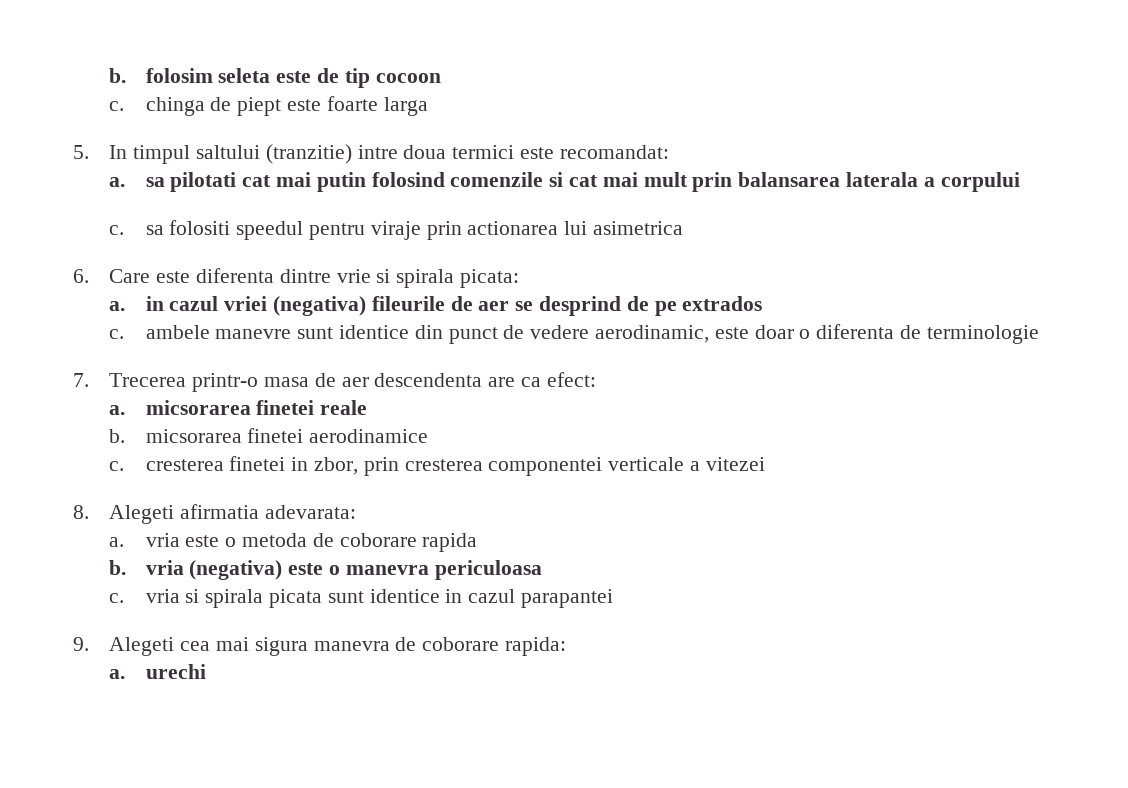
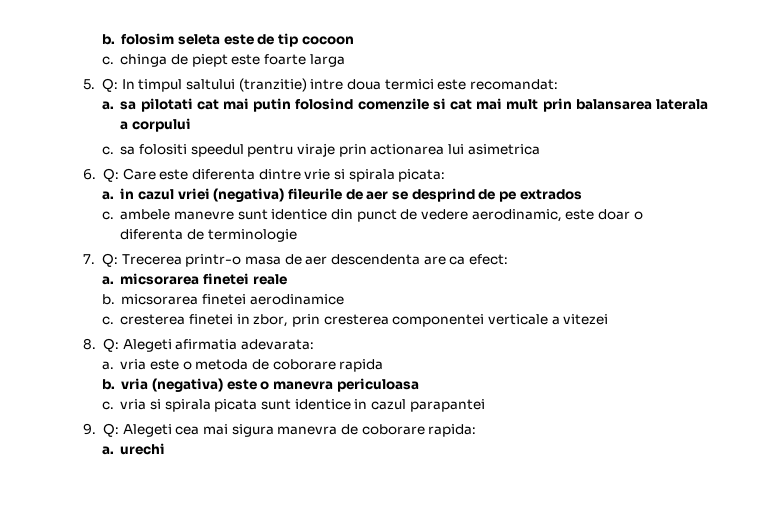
- 5. In timpul saltului (tranzitie) intre doua termici este recomandat:
+ 5. Q: In timpul saltului (tranzitie) intre doua termici este recomandat:
- 6. Care este diferenta dintre vrie si spirala picata:
+ 6. Q: Care este diferenta dintre vrie si spirala picata:
- 7. Trecerea printr-o masa de aer descendenta are ca efect:
+ 7. Q: Trecerea printr-o masa de aer descendenta are ca efect:
- 8. Alegeti afirmatia adevarata:
+ 8. Q: Alegeti afirmatia adevarata:
- 9. Alegeti cea mai sigura manevra de coborare rapida:
+ 9. Q: Alegeti cea mai sigura manevra de coborare rapida:

